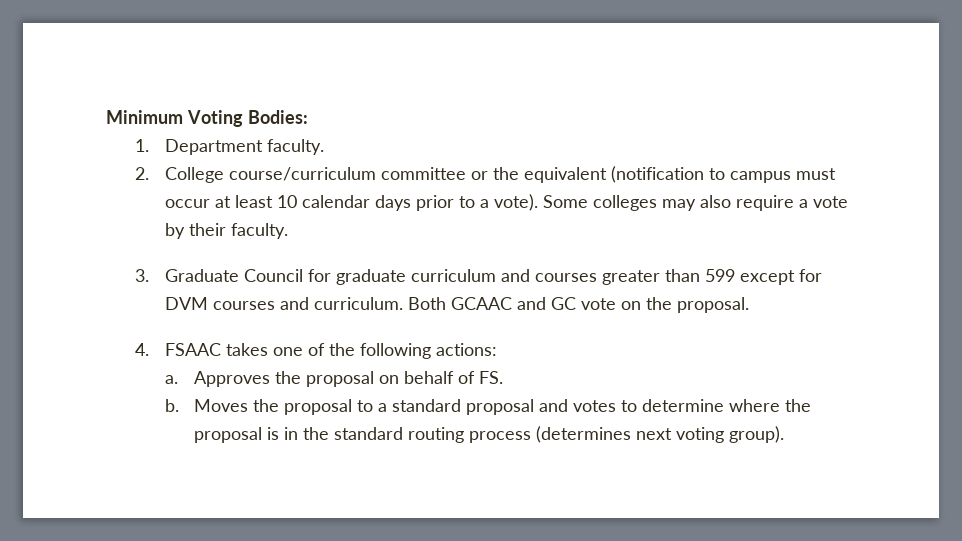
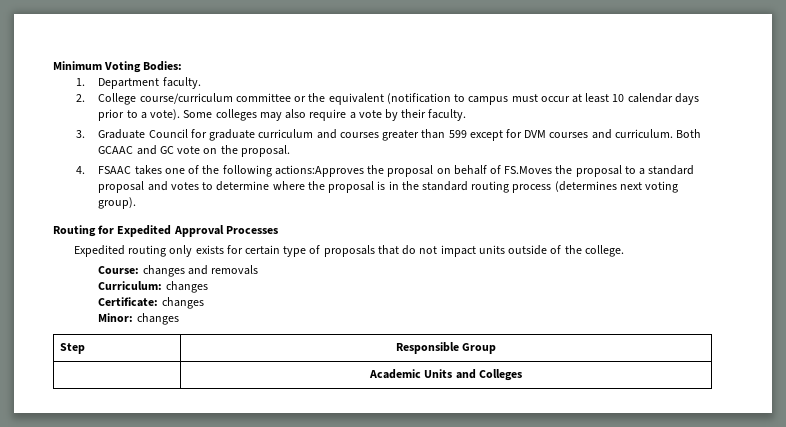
- 4. FSAAC takes one of the following actions:
- a. Approves the proposal on behalf of FS.
- b. Moves the proposal to a standard proposal and votes to determine where the proposal is in the standard routing process (determines next voting group).
+ 4. FSAAC takes one of the following actions:Approves the proposal on behalf of FS.Moves the proposal to a standard proposal and votes to determine where the proposal is in the standard routing process (determines next voting group).
+ Routing for Expedited Approval Processes
+ Expedited routing only exists for certain type of proposals that do not impact units outside of the college.
+ Course: changes and removals
+ Curriculum: changes
+ Certificate: changes
+ Minor: changes
+ Step | Responsible Group
+ | Academic Units and Colleges

